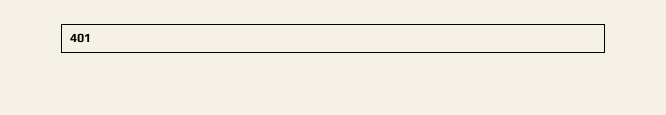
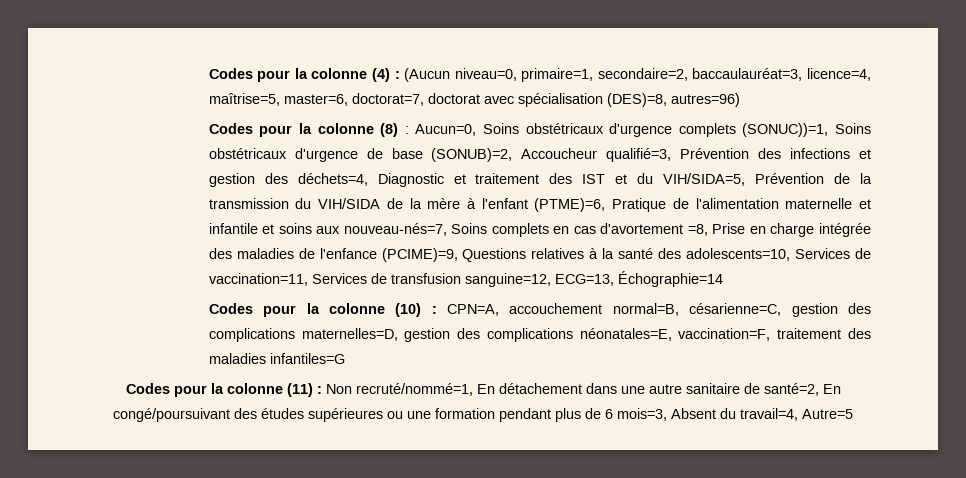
- 401
+ Codes pour la colonne (4) : (Aucun niveau=0, primaire=1, secondaire=2, baccaulauréat=3, licence=4, maîtrise=5, master=6, doctorat=7, doctorat avec spécialisation (DES)=8, autres=96)
+ Codes pour la colonne (8) : Aucun=0, Soins obstétricaux d'urgence complets (SONUC))=1, Soins obstétricaux d'urgence de base (SONUB)=2, Accoucheur qualifié=3, Prévention des infections et gestion des déchets=4, Diagnostic et traitement des IST et du VIH/SIDA=5, Prévention de la transmission du VIH/SIDA de la mère à l'enfant (PTME)=6, Pratique de l'alimentation maternelle et infantile et soins aux nouveau-nés=7, Soins complets en cas d'avortement =8, Prise en charge intégrée des maladies de l'enfance (PCIME)=9, Questions relatives à la santé des adolescents=10, Services de vaccination=11, Services de transfusion sanguine=12, ECG=13, Échographie=14
+ Codes pour la colonne (10) : CPN=A, accouchement normal=B, césarienne=C, gestion des complications maternelles=D, gestion des complications néonatales=E, vaccination=F, traitement des maladies infantiles=G
+ Codes pour la colonne (11) : Non recruté/nommé=1, En détachement dans une autre sanitaire de santé=2, En congé/poursuivant des études supérieures ou une formation pendant plus de 6 mois=3, Absent du travail=4, Autre=5

